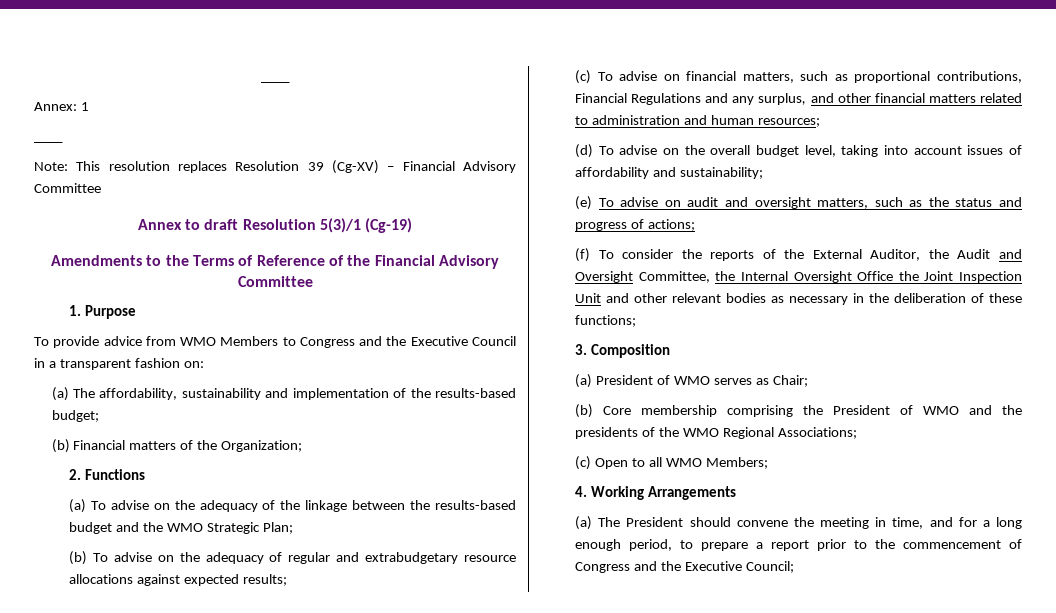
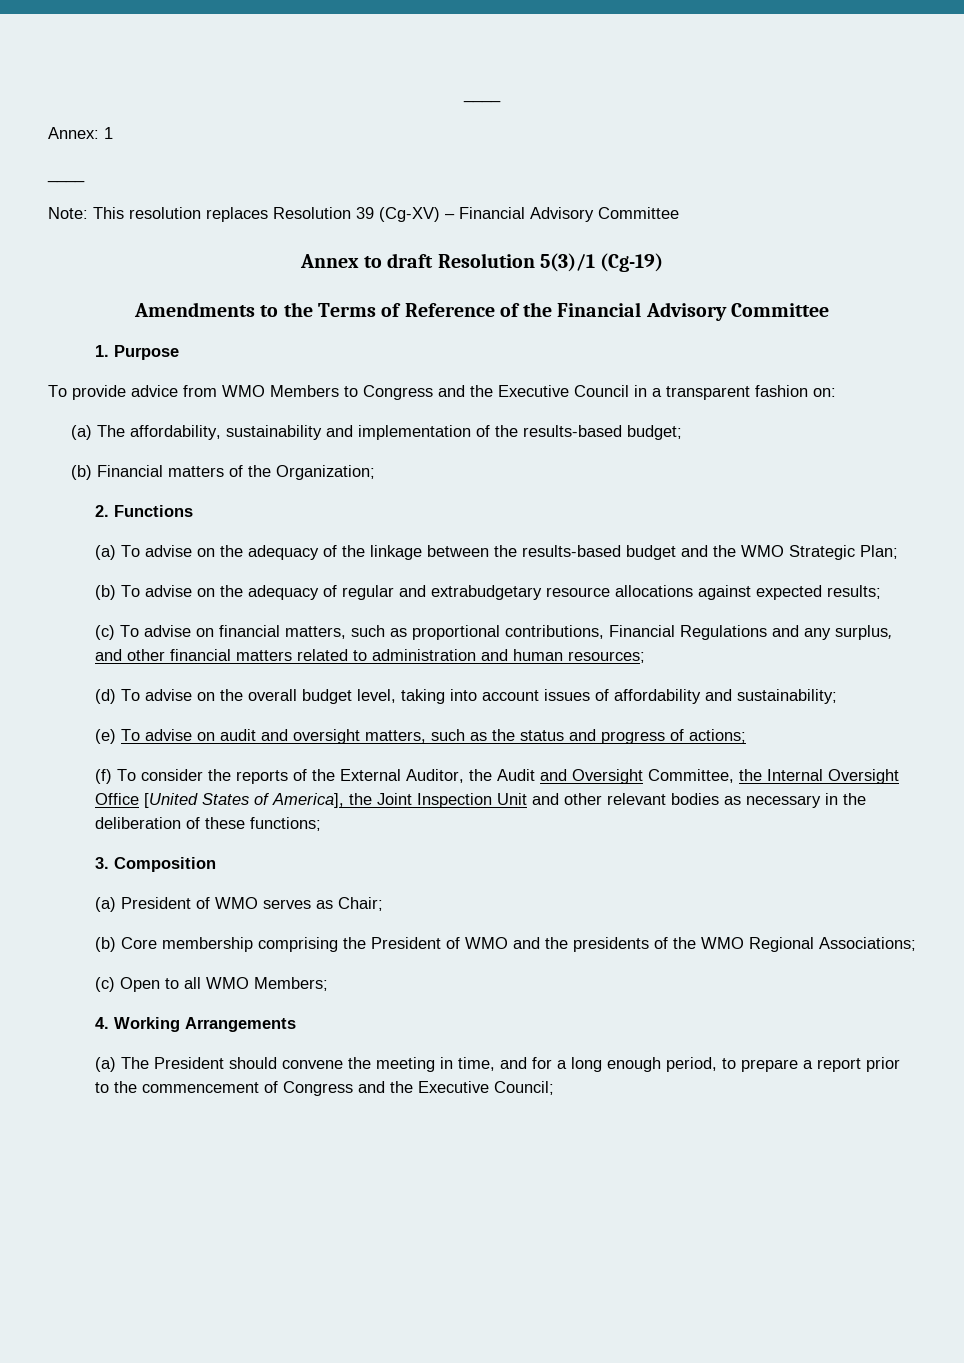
- (f) To consider the reports of the External Auditor, the Audit and Oversight Committee, the Internal Oversight Office the Joint Inspection Unit and other relevant bodies as necessary in the deliberation of these functions;
+ (f) To consider the reports of the External Auditor, the Audit and Oversight Committee, the Internal Oversight Office [United States of America], the Joint Inspection Unit and other relevant bodies as necessary in the deliberation of these functions;

